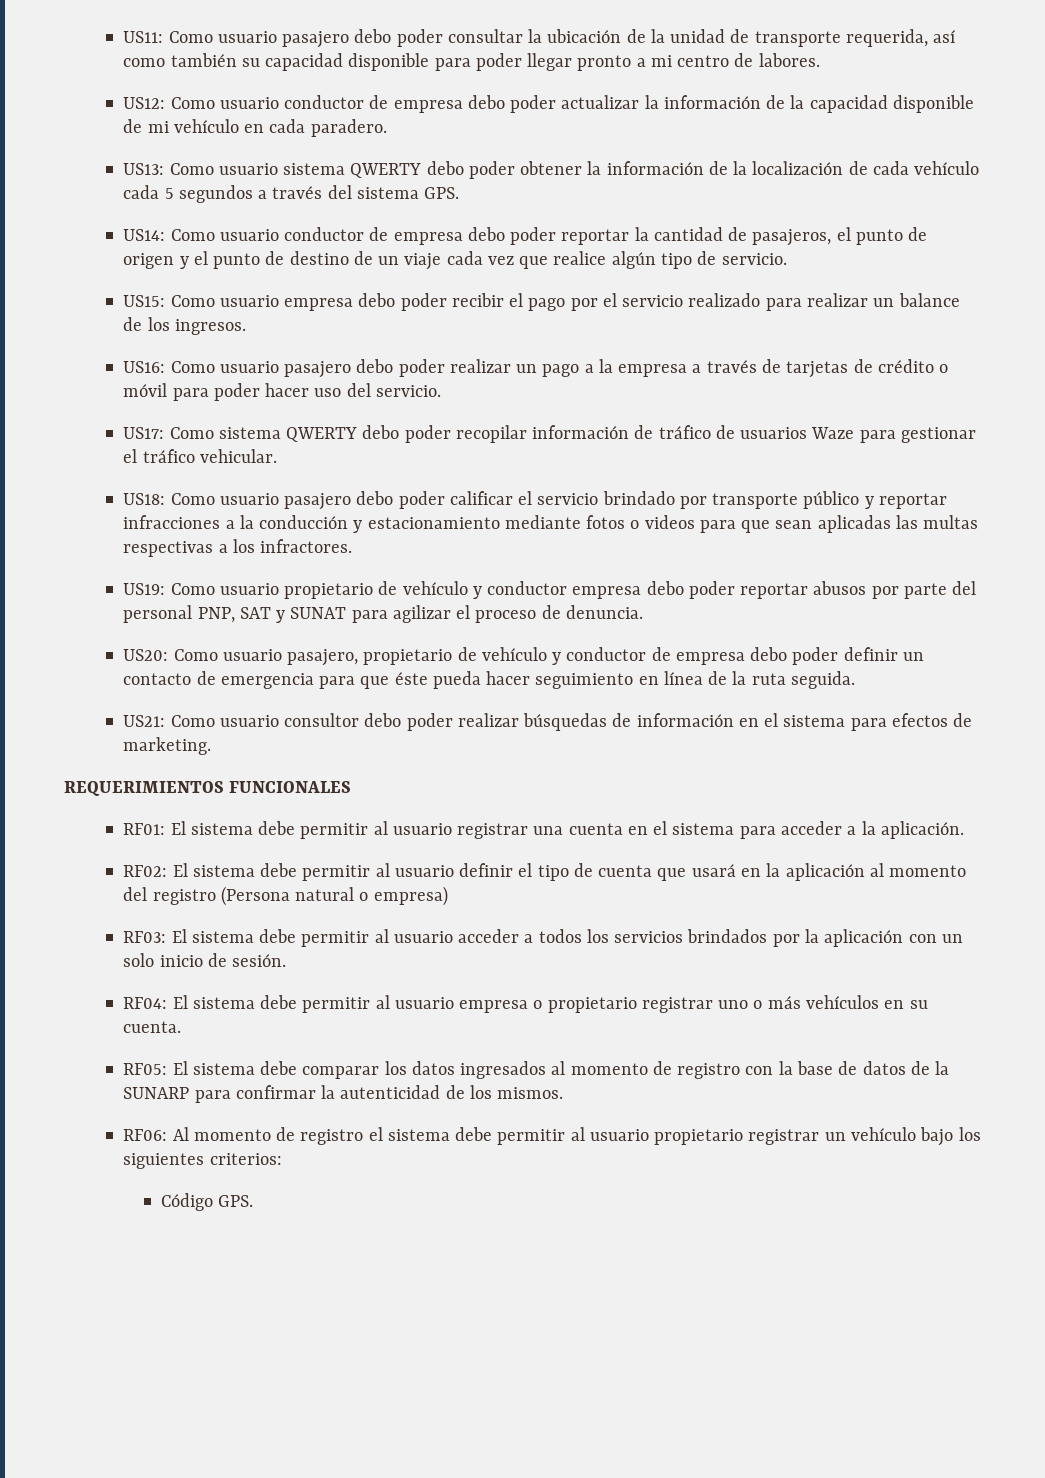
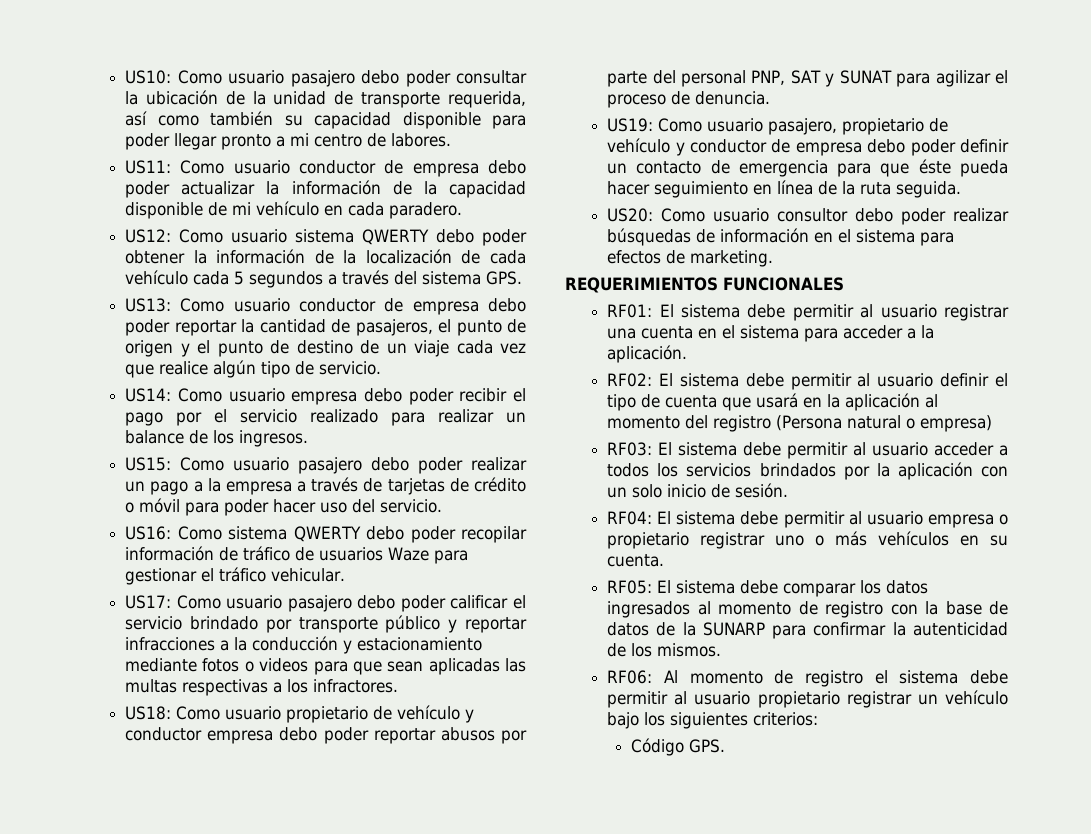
- US11: Como usuario pasajero debo poder consultar la ubicación de la unidad de transporte requerida, así como también su capacidad disponible para poder llegar pronto a mi centro de labores.
+ US10: Como usuario pasajero debo poder consultar la ubicación de la unidad de transporte requerida, así como también su capacidad disponible para poder llegar pronto a mi centro de labores.
- US12: Como usuario conductor de empresa debo poder actualizar la información de la capacidad disponible de mi vehículo en cada paradero.
+ US11: Como usuario conductor de empresa debo poder actualizar la información de la capacidad disponible de mi vehículo en cada paradero.
- US13: Como usuario sistema QWERTY debo poder obtener la información de la localización de cada vehículo cada 5 segundos a través del sistema GPS.
+ US12: Como usuario sistema QWERTY debo poder obtener la información de la localización de cada vehículo cada 5 segundos a través del sistema GPS.
- US14: Como usuario conductor de empresa debo poder reportar la cantidad de pasajeros, el punto de origen y el punto de destino de un viaje cada vez que realice algún tipo de servicio.
+ US13: Como usuario conductor de empresa debo poder reportar la cantidad de pasajeros, el punto de origen y el punto de destino de un viaje cada vez que realice algún tipo de servicio.
- US15: Como usuario empresa debo poder recibir el pago por el servicio realizado para realizar un balance de los ingresos.
+ US14: Como usuario empresa debo poder recibir el pago por el servicio realizado para realizar un balance de los ingresos.
- US16: Como usuario pasajero debo poder realizar un pago a la empresa a través de tarjetas de crédito o móvil para poder hacer uso del servicio.
+ US15: Como usuario pasajero debo poder realizar un pago a la empresa a través de tarjetas de crédito o móvil para poder hacer uso del servicio.
- US17: Como sistema QWERTY debo poder recopilar información de tráfico de usuarios Waze para gestionar el tráfico vehicular.
+ US16: Como sistema QWERTY debo poder recopilar información de tráfico de usuarios Waze para gestionar el tráfico vehicular.
- US18: Como usuario pasajero debo poder calificar el servicio brindado por transporte público y reportar infracciones a la conducción y estacionamiento mediante fotos o videos para que sean aplicadas las multas respectivas a los infractores.
+ US17: Como usuario pasajero debo poder calificar el servicio brindado por transporte público y reportar infracciones a la conducción y estacionamiento mediante fotos o videos para que sean aplicadas las multas respectivas a los infractores.
- US19: Como usuario propietario de vehículo y conductor empresa debo poder reportar abusos por parte del personal PNP, SAT y SUNAT para agilizar el proceso de denuncia.
+ US18: Como usuario propietario de vehículo y conductor empresa debo poder reportar abusos por parte del personal PNP, SAT y SUNAT para agilizar el proceso de denuncia.
- US20: Como usuario pasajero, propietario de vehículo y conductor de empresa debo poder definir un contacto de emergencia para que éste pueda hacer seguimiento en línea de la ruta seguida.
+ US19: Como usuario pasajero, propietario de vehículo y conductor de empresa debo poder definir un contacto de emergencia para que éste pueda hacer seguimiento en línea de la ruta seguida.
- US21: Como usuario consultor debo poder realizar búsquedas de información en el sistema para efectos de marketing.
+ US20: Como usuario consultor debo poder realizar búsquedas de información en el sistema para efectos de marketing.

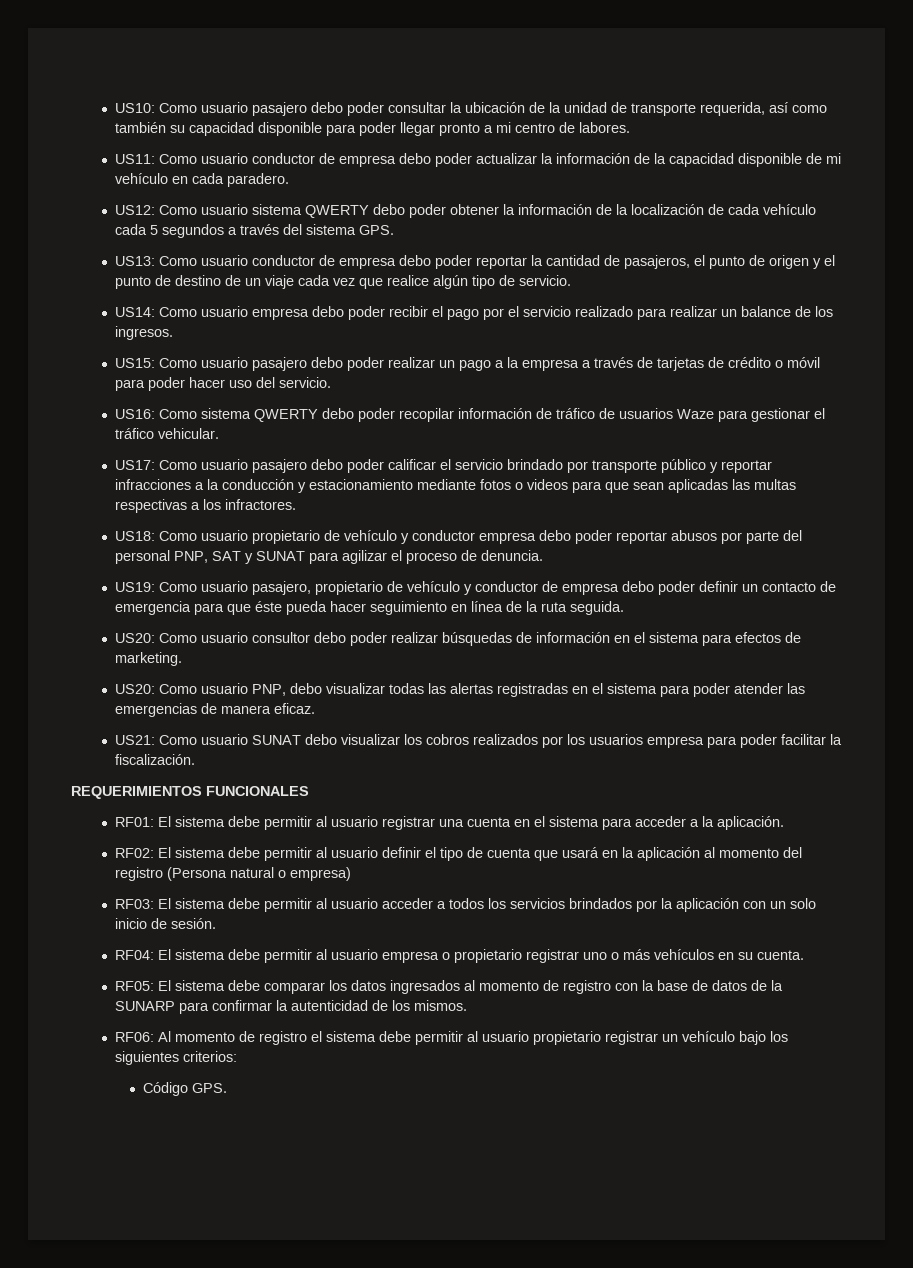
+ US20: Como usuario PNP, debo visualizar todas las alertas registradas en el sistema para poder atender las emergencias de manera eficaz.
+ US21: Como usuario SUNAT debo visualizar los cobros realizados por los usuarios empresa para poder facilitar la fiscalización.

